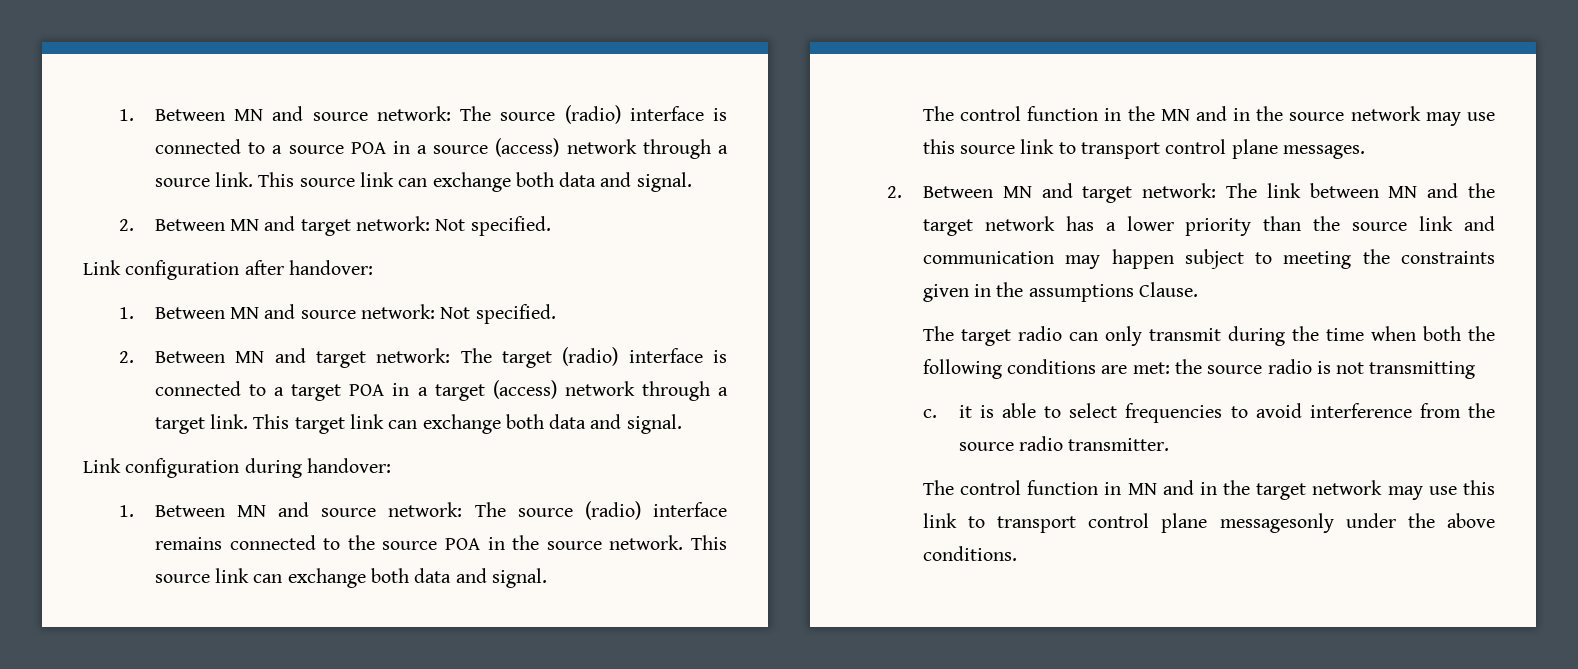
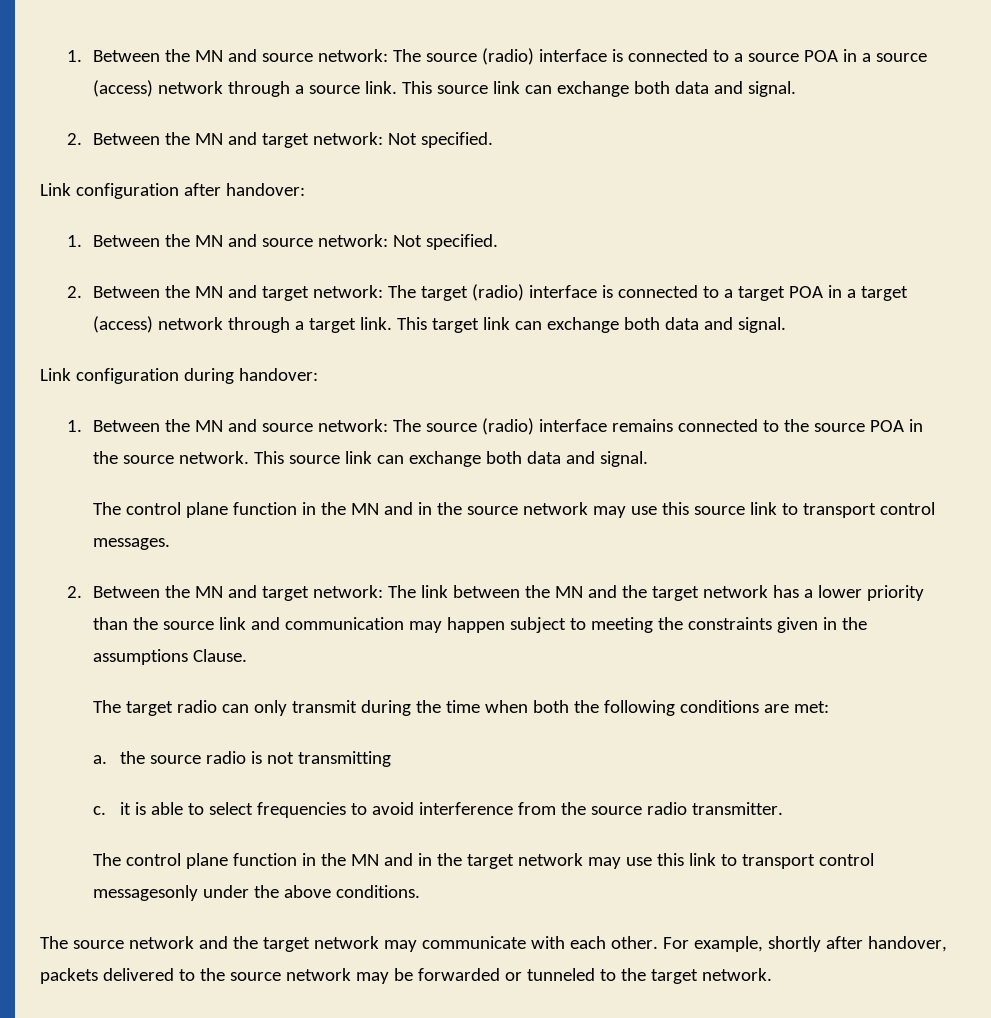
- 1. Between MN and source network: The source (radio) interface is connected to a source POA in a source (access) network through a source link.
+ 1. Between the MN and source network: The source (radio) interface is connected to a source POA in a source (access) network through a source link.
- 2. Between MN and target network: Not specified.
+ 2. Between the MN and target network: Not specified.
- 1. Between MN and source network: Not specified.
+ 1. Between the MN and source network: Not specified.
- 2. Between MN and target network: The target (radio) interface is connected to a target POA in a target (access) network through a target link.
+ 2. Between the MN and target network: The target (radio) interface is connected to a target POA in a target (access) network through a target link.
- 1. Between MN and source network: The source (radio) interface remains connected to the source POA in the source network.
+ 1. Between the MN and source network: The source (radio) interface remains connected to the source POA in the source network.
- The control function in the MN and in the source network may use this source link to transport control plane messages.
+ The control plane function in the MN and in the source network may use this source link to transport control messages.
- 2. Between MN and target network: The link between MN and the target network has a lower priority than the source link and communication may happen subject to meeting the constraints given in the assumptions Clause.
+ 2. Between the MN and target network: The link between the MN and the target network has a lower priority than the source link and communication may happen subject to meeting the constraints given in the assumptions Clause.
- The target radio can only transmit during the time when both the following conditions are met: the source radio is not transmitting
+ The target radio can only transmit during the time when both the following conditions are met:
+ a. the source radio is not transmitting
- The control function in MN and in the target network may use this link to transport control plane messagesonly under the above conditions.
+ The control plane function in the MN and in the target network may use this link to transport control messagesonly under the above conditions.
+ The source network and the target network may communicate with each other. For example, shortly after handover, packets delivered to the source network may be forwarded or tunneled to the target network.

